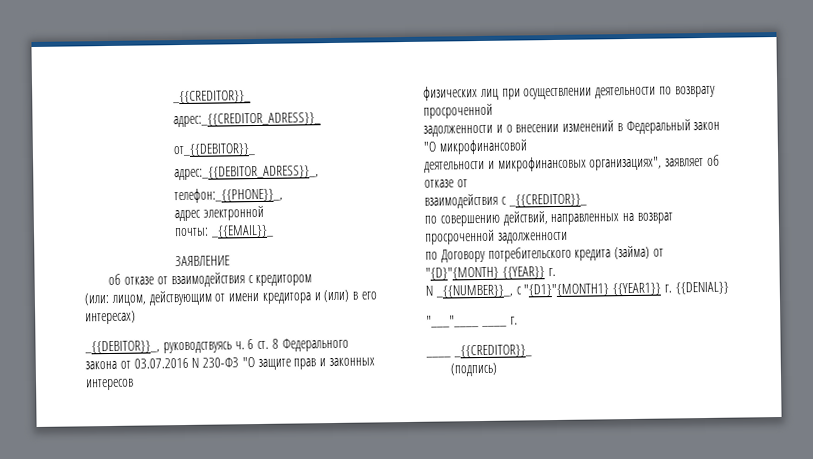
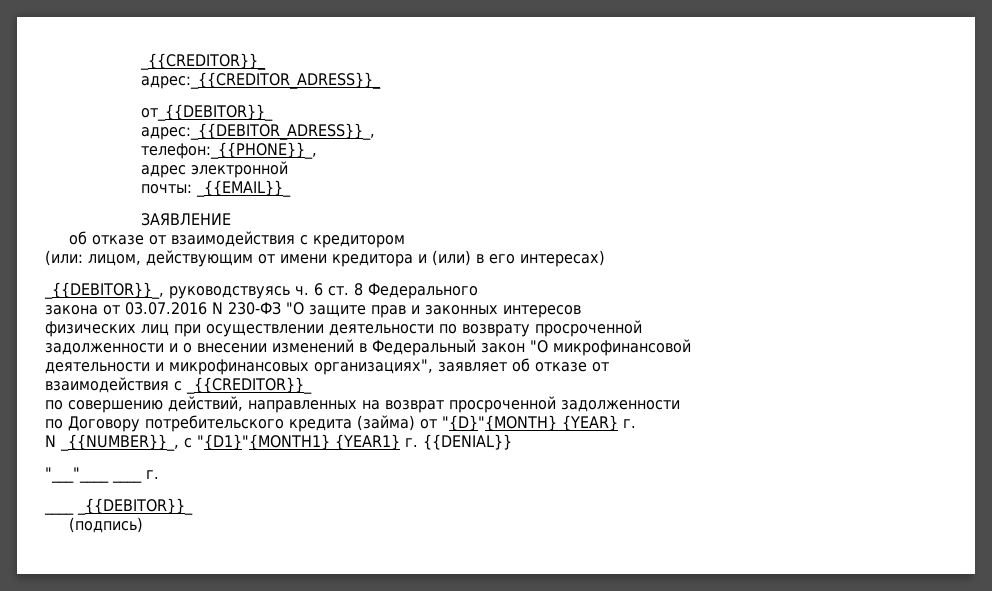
- по Договору потребительского кредита (займа) от "{D}"{MONTH} {{YEAR}} г.
+ по Договору потребительского кредита (займа) от "{D}"{MONTH} {YEAR} г.
- N _{{NUMBER}}_, с "{D1}"{MONTH1} {{YEAR1}} г. {{DENIAL}}
+ N _{{NUMBER}}_, с "{D1}"{MONTH1} {YEAR1} г. {{DENIAL}}
- ____ _{{CREDITOR}}_
+ ____ _{{DEBITOR}}_

